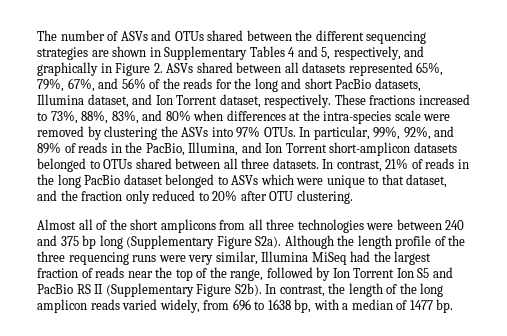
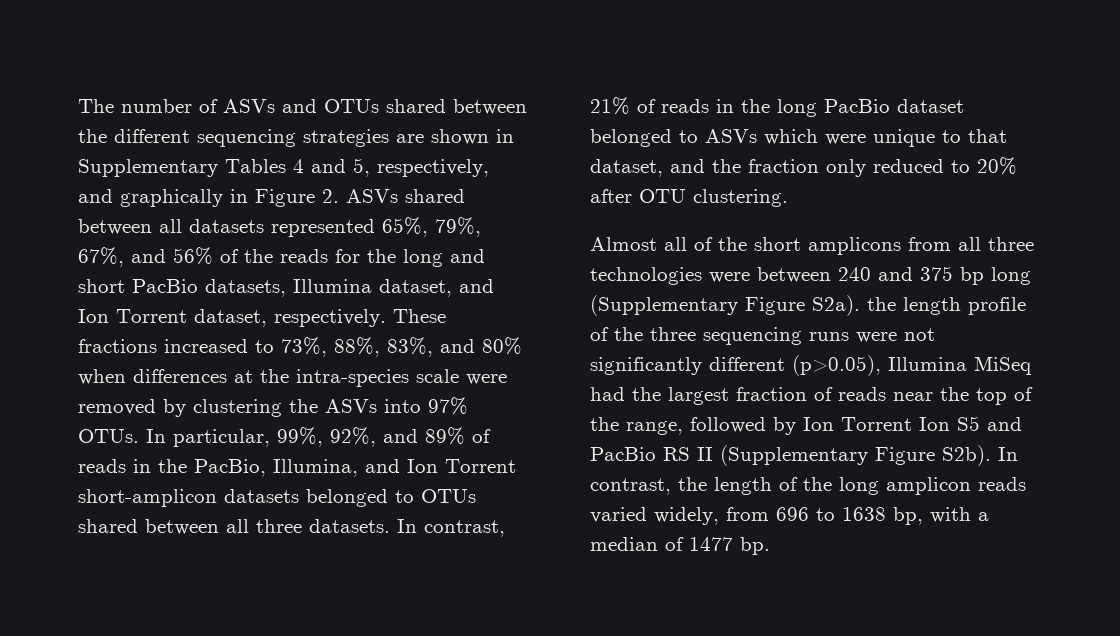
- Almost all of the short amplicons from all three technologies were between 240 and 375 bp long (Supplementary Figure S2a). Although the length profile of the three requencing runs were very similar, Illumina MiSeq had the largest fraction of reads near the top of the range, followed by Ion Torrent Ion S5 and PacBio RS II (Supplementary Figure S2b).
+ Almost all of the short amplicons from all three technologies were between 240 and 375 bp long (Supplementary Figure S2a). the length profile of the three sequencing runs were not significantly different (p>0.05), Illumina MiSeq had the largest fraction of reads near the top of the range, followed by Ion Torrent Ion S5 and PacBio RS II (Supplementary Figure S2b).

